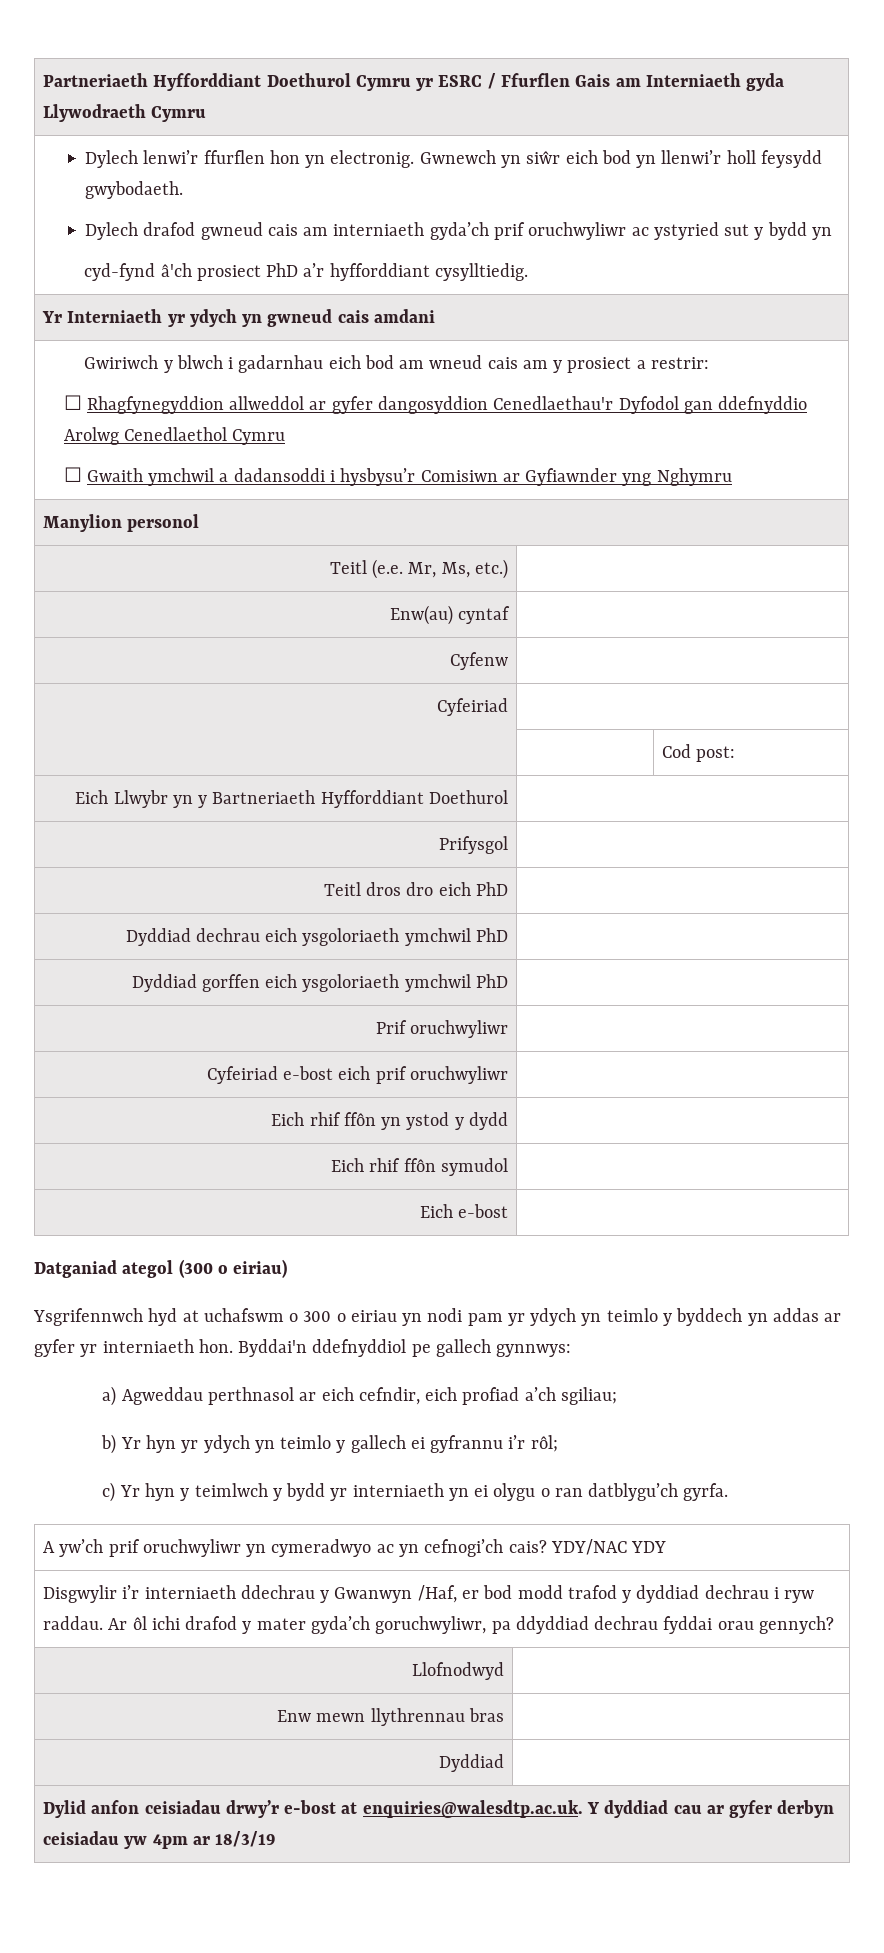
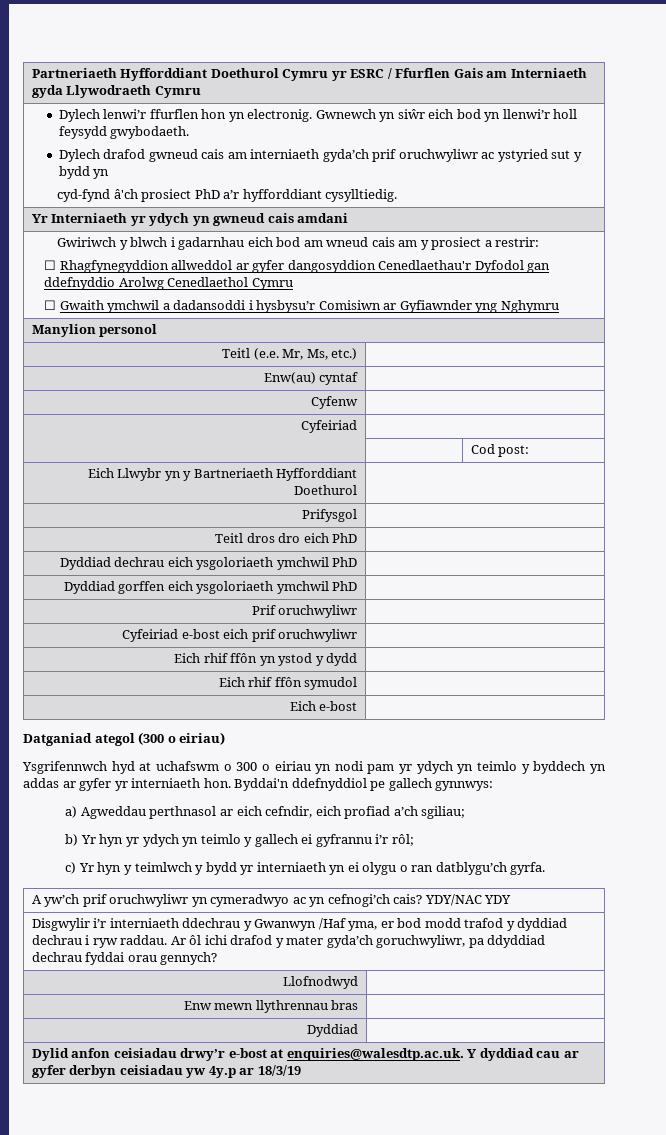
- Disgwylir i’r interniaeth ddechrau y Gwanwyn /Haf, er bod modd trafod y dyddiad dechrau i ryw raddau. Ar ôl ichi drafod y mater gyda’ch goruchwyliwr, pa ddyddiad dechrau fyddai orau gennych?
+ Disgwylir i’r interniaeth ddechrau y Gwanwyn /Haf yma, er bod modd trafod y dyddiad dechrau i ryw raddau. Ar ôl ichi drafod y mater gyda’ch goruchwyliwr, pa ddyddiad dechrau fyddai orau gennych?
- Dylid anfon ceisiadau drwy’r e-bost at enquiries@walesdtp.ac.uk. Y dyddiad cau ar gyfer derbyn ceisiadau yw 4pm ar 18/3/19
+ Dylid anfon ceisiadau drwy’r e-bost at enquiries@walesdtp.ac.uk. Y dyddiad cau ar gyfer derbyn ceisiadau yw 4y.p ar 18/3/19

